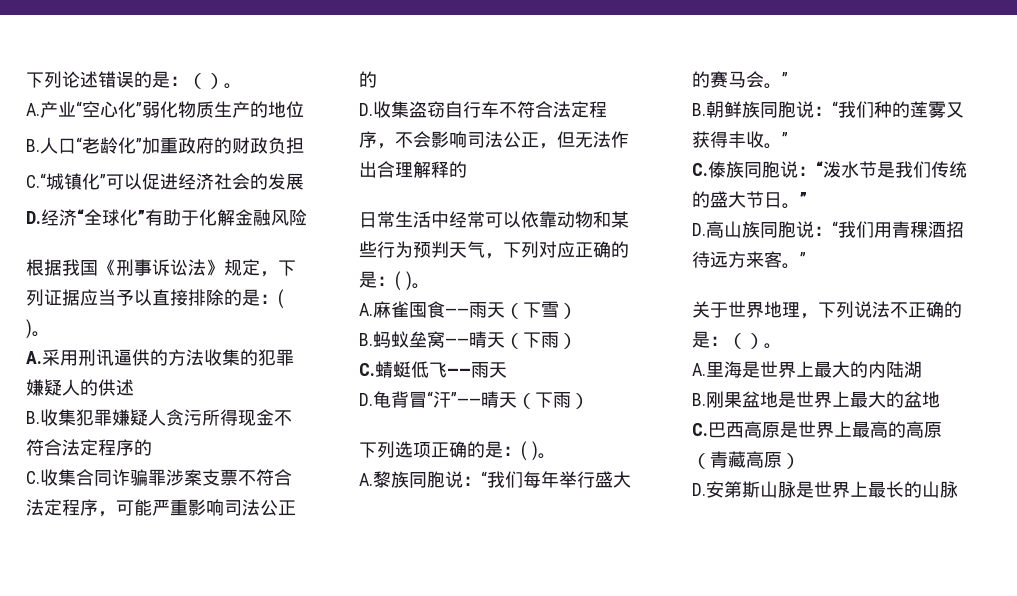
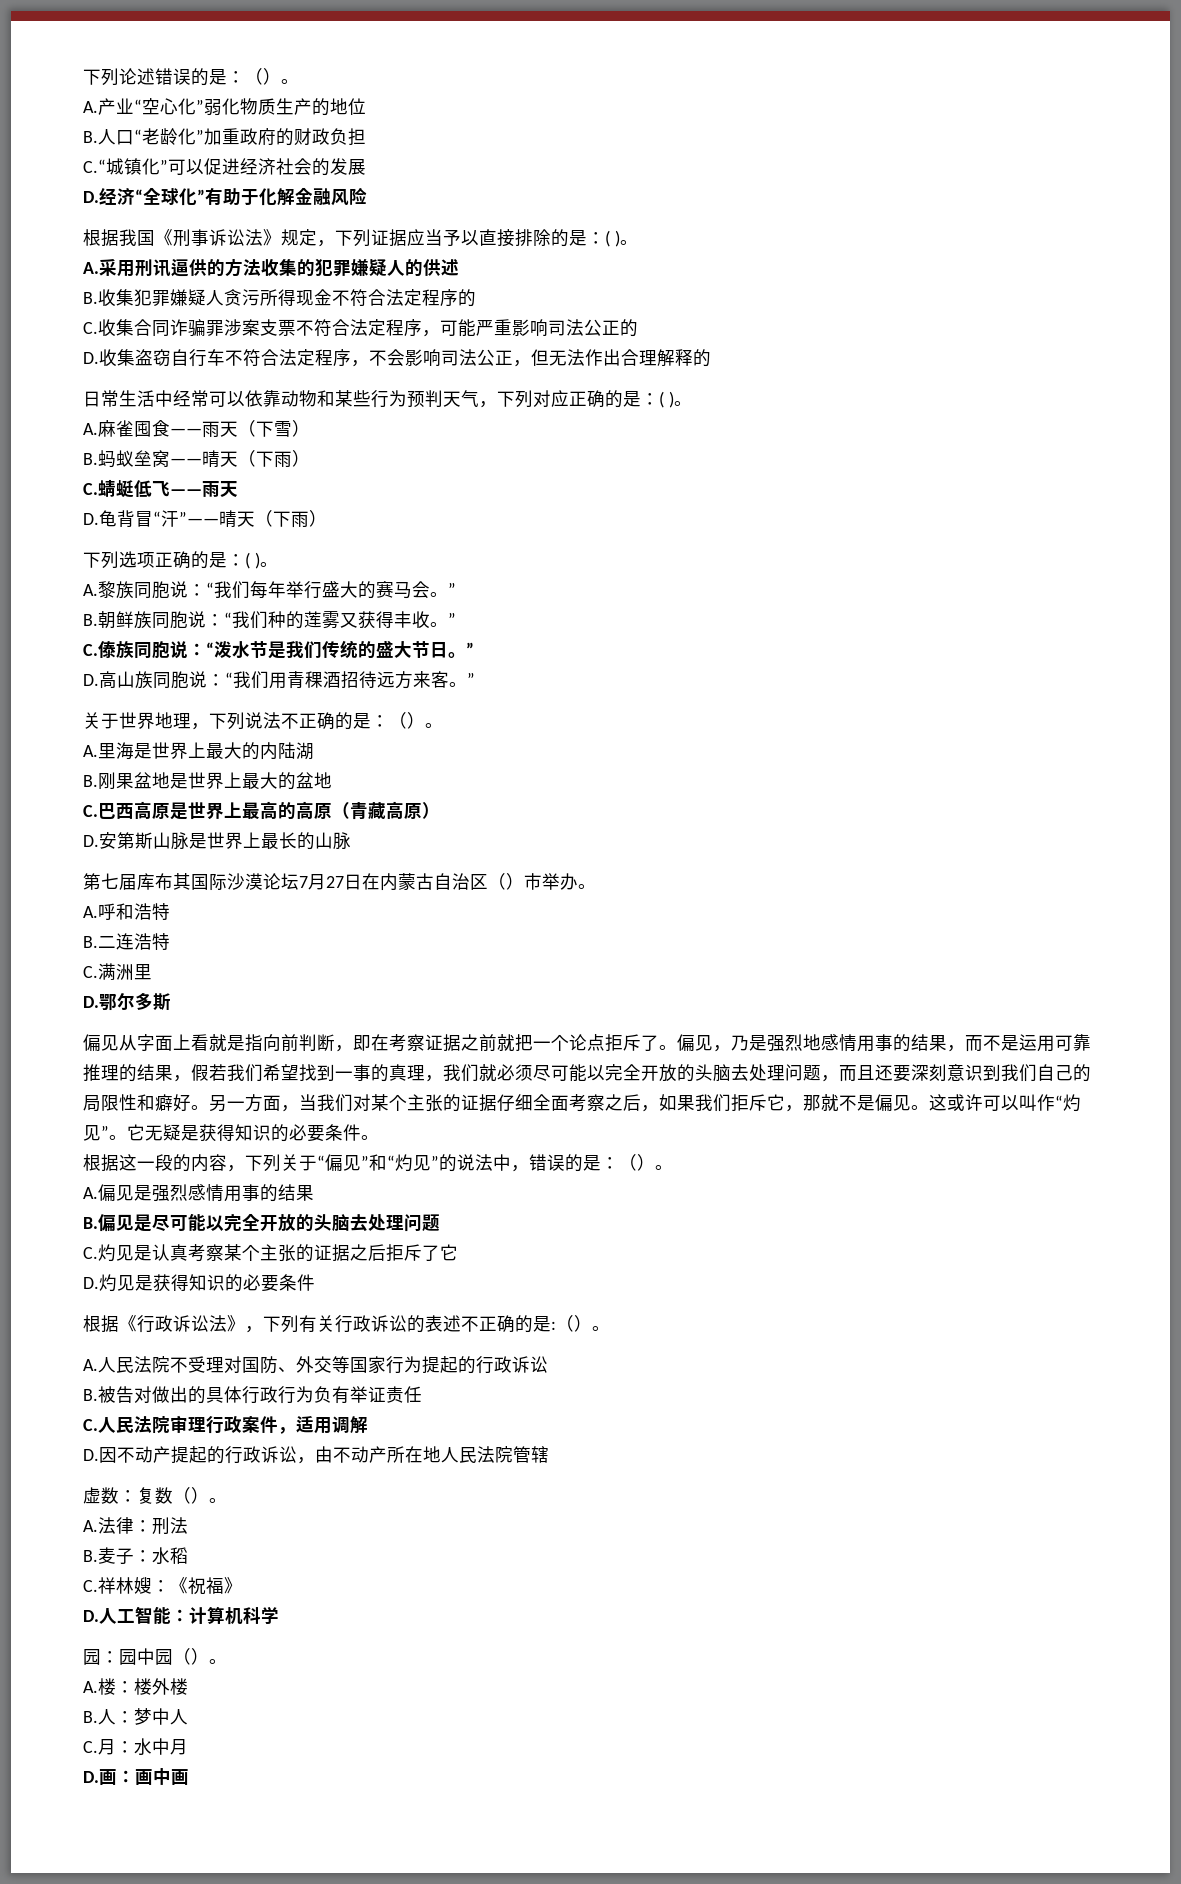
+ 第七届库布其国际沙漠论坛7月27日在内蒙古自治区（）市举办。
+ A.呼和浩特
+ B.二连浩特
+ C.满洲里
+ D.鄂尔多斯
+ 偏见从字面上看就是指向前判断，即在考察证据之前就把一个论点拒斥了。偏见，乃是强烈地感情用事的结果，而不是运用可靠推理的结果，假若我们希望找到一事的真理，我们就必须尽可能以完全开放的头脑去处理问题，而且还要深刻意识到我们自己的局限性和癖好。另一方面，当我们对某个主张的证据仔细全面考察之后，如果我们拒斥它，那就不是偏见。这或许可以叫作“灼见”。它无疑是获得知识的必要条件。
+ 根据这一段的内容，下列关于“偏见”和“灼见”的说法中，错误的是：（）。
+ A.偏见是强烈感情用事的结果
+ B.偏见是尽可能以完全开放的头脑去处理问题
+ C.灼见是认真考察某个主张的证据之后拒斥了它
+ D.灼见是获得知识的必要条件
+ 根据《行政诉讼法》，下列有关行政诉讼的表述不正确的是:（）。
+ A.人民法院不受理对国防、外交等国家行为提起的行政诉讼
+ B.被告对做出的具体行政行为负有举证责任
+ C.人民法院审理行政案件，适用调解
+ D.因不动产提起的行政诉讼，由不动产所在地人民法院管辖
+ 虚数：复数（）。
+ A.法律：刑法
+ B.麦子：水稻
+ C.祥林嫂：《祝福》
+ D.人工智能：计算机科学
+ 园：园中园（）。
+ A.楼：楼外楼
+ B.人：梦中人
+ C.月：水中月
+ D.画：画中画

